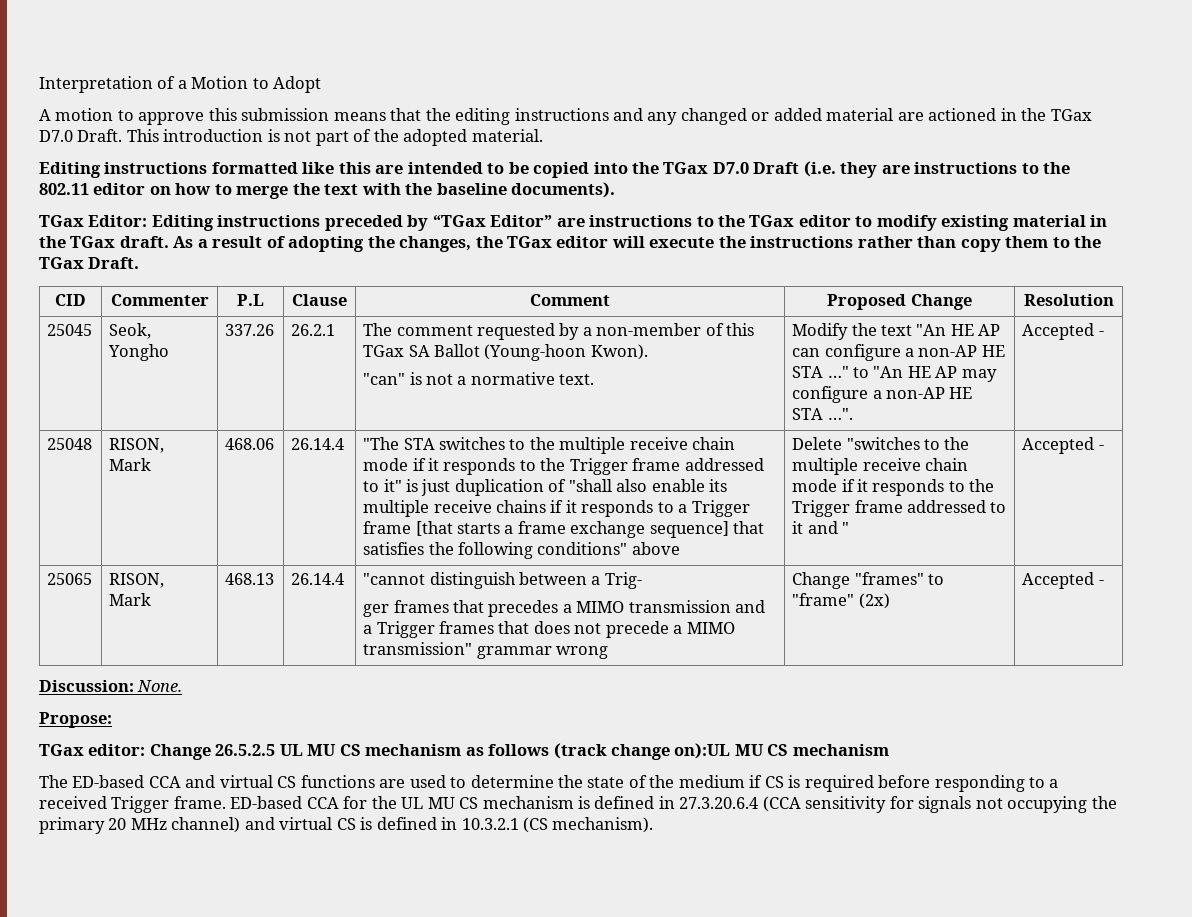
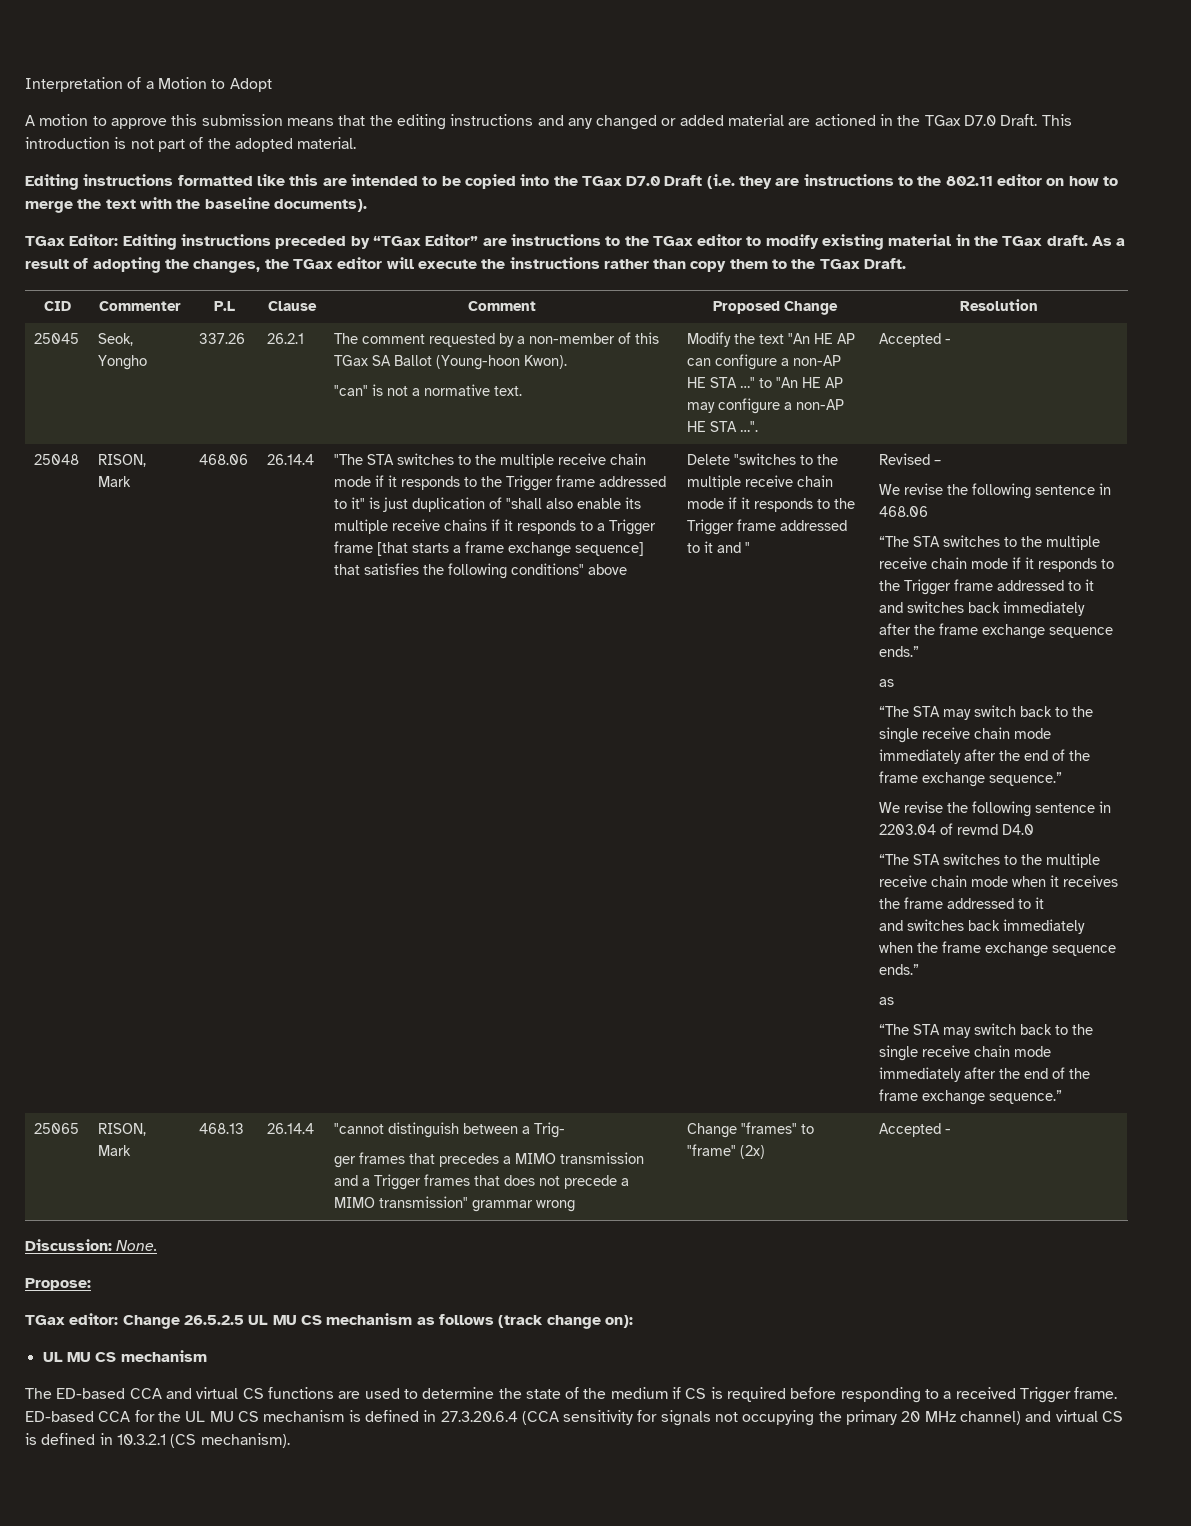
- Delete "switches to the multiple receive chain mode if it responds to the Trigger frame addressed to it and " | Accepted -
+ Delete "switches to the multiple receive chain mode if it responds to the Trigger frame addressed to it and " | Revised –
+ We revise the following sentence in 468.06
+ “The STA switches to the multiple receive chain mode if it responds to the Trigger frame addressed to it and switches back immediately after the frame exchange sequence ends.”
+ as
+ “The STA may switch back to the single receive chain mode immediately after the end of the frame exchange sequence.”
+ We revise the following sentence in 2203.04 of revmd D4.0
+ “The STA switches to the multiple receive chain mode when it receives the frame addressed to it
+ and switches back immediately when the frame exchange sequence ends.”
+ as
+ “The STA may switch back to the single receive chain mode immediately after the end of the frame exchange sequence.”
- TGax editor: Change 26.5.2.5 UL MU CS mechanism as follows (track change on):UL MU CS mechanism
+ TGax editor: Change 26.5.2.5 UL MU CS mechanism as follows (track change on):
+ UL MU CS mechanism

